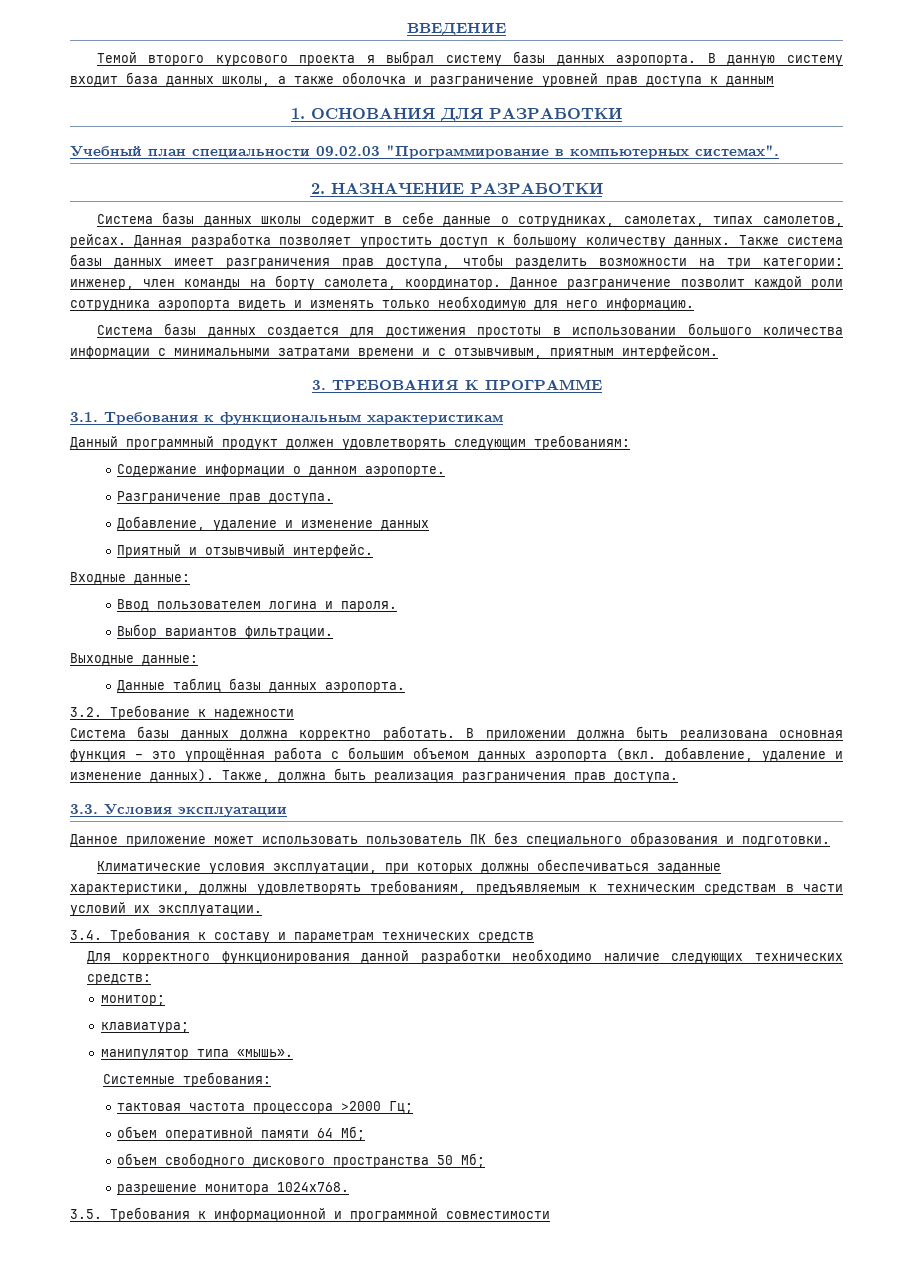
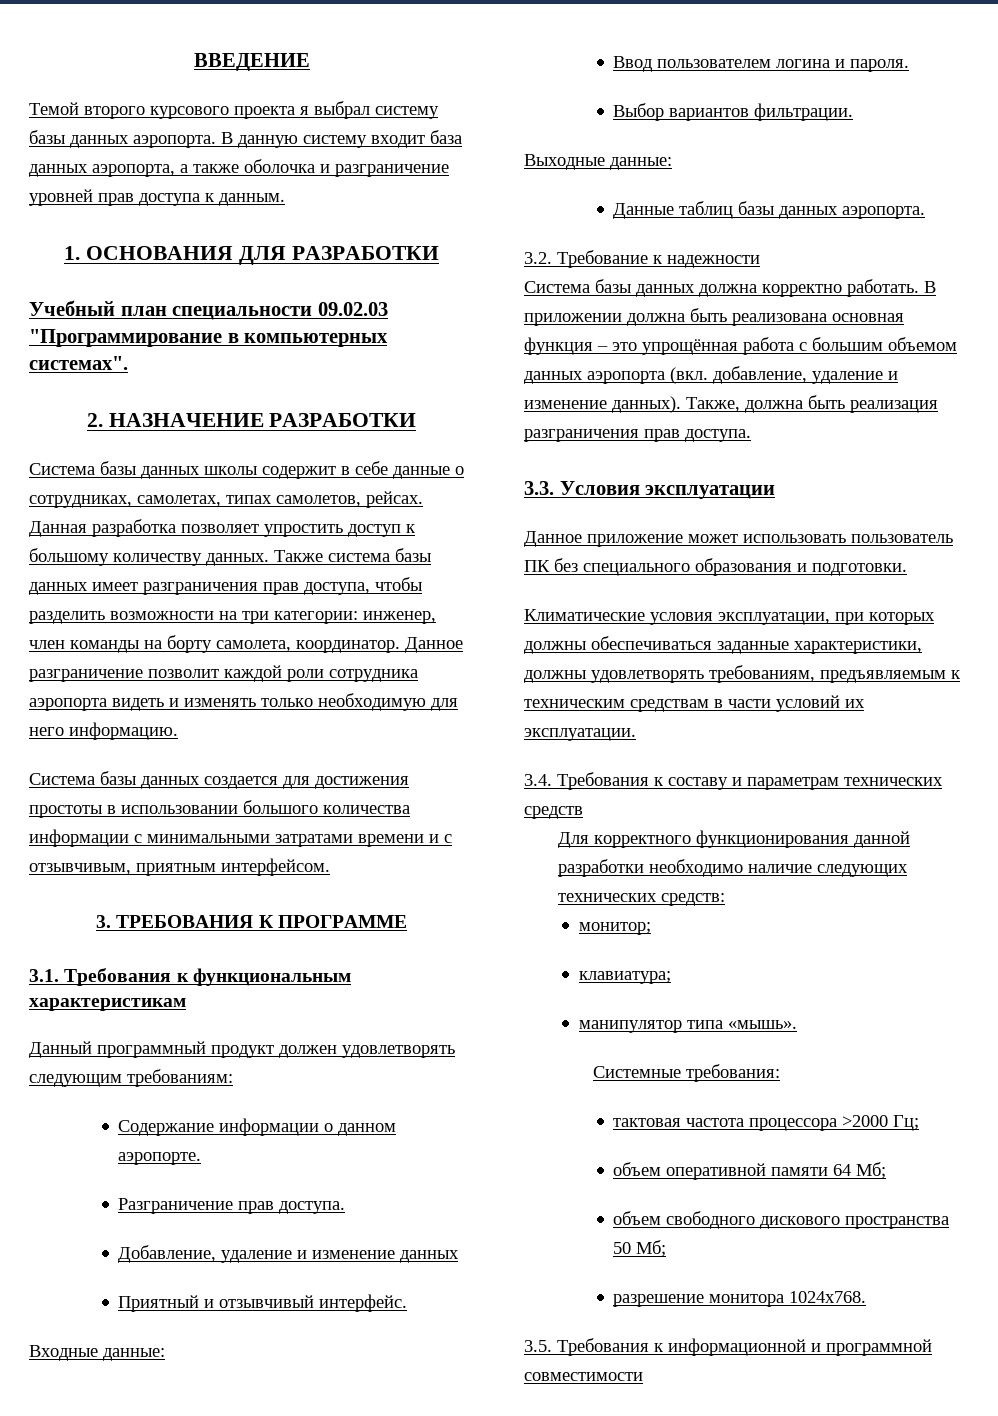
- В данную систему входит база данных школы, а также оболочка и разграничение уровней прав доступа к данным
+ В данную систему входит база данных аэропорта, а также оболочка и разграничение уровней прав доступа к данным.

